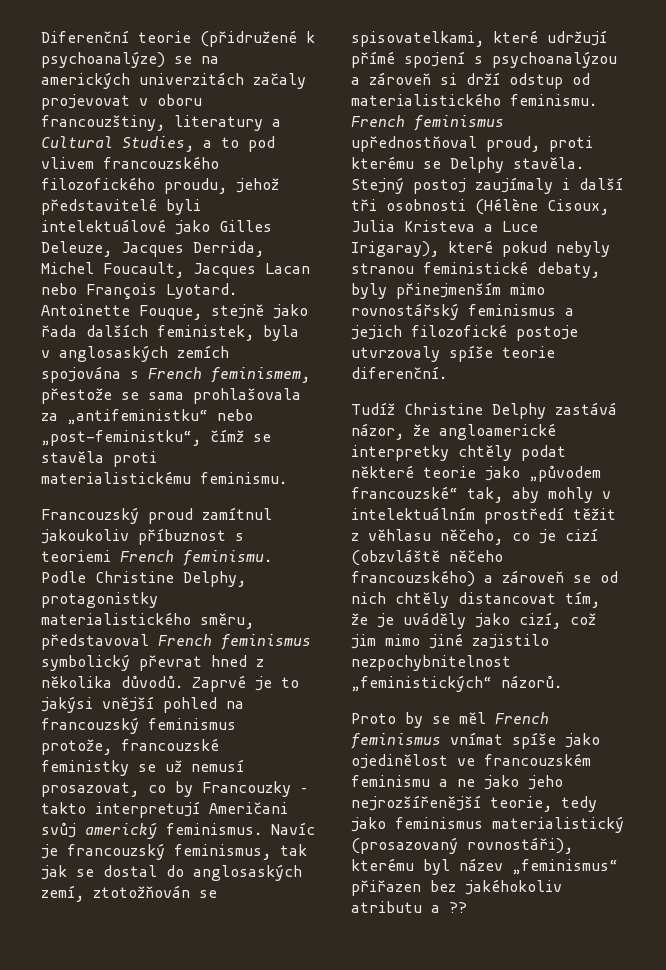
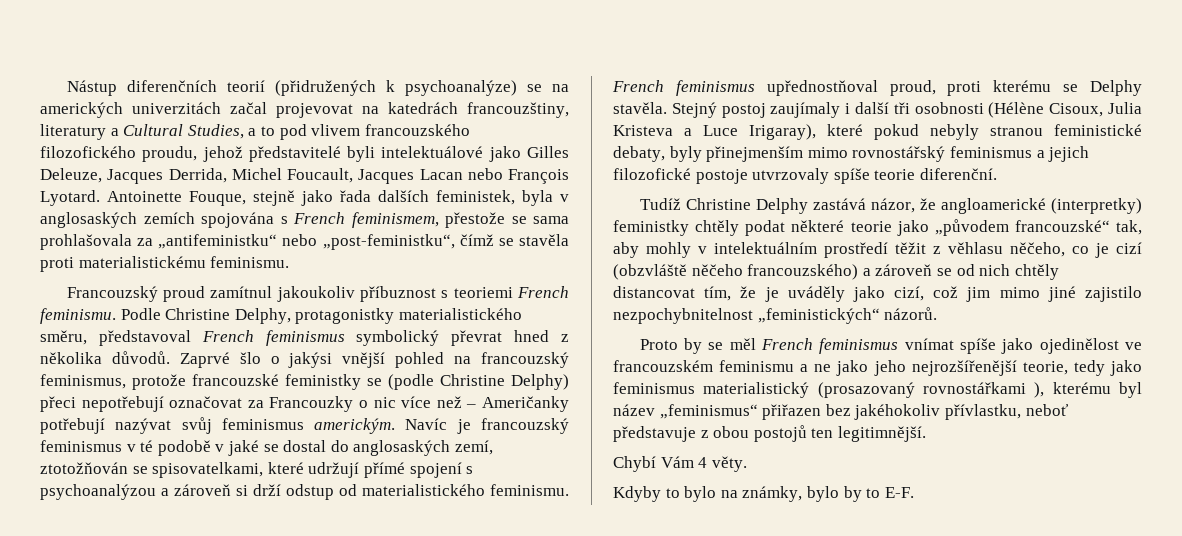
- Diferenční teorie (přidružené k psychoanalýze) se na amerických univerzitách začaly projevovat v oboru francouzštiny, literatury a Cultural Studies, a to pod vlivem francouzského filozofického proudu, jehož představitelé byli intelektuálové jako Gilles Deleuze, Jacques Derrida, Michel Foucault, Jacques Lacan nebo François Lyotard.
+ Nástup diferenčních teorií (přidružených k psychoanalýze) se na amerických univerzitách začal projevovat na katedrách francouzštiny, literatury a Cultural Studies, a to pod vlivem francouzského filozofického proudu, jehož představitelé byli intelektuálové jako Gilles Deleuze, Jacques Derrida, Michel Foucault, Jacques Lacan nebo François Lyotard.
- Zaprvé je to jakýsi vnější pohled na francouzský feminismus protože, francouzské feministky se už nemusí prosazovat, co by Francouzky – takto interpretují Američani svůj americký feminismus. Navíc je francouzský feminismus, tak jak se dostal do anglosaských zemí, ztotožňován se spisovatelkami, které udržují přímé spojení s psychoanalýzou a zároveň si drží odstup od materialistického feminismu.
+ Zaprvé šlo o jakýsi vnější pohled na francouzský feminismus, protože francouzské feministky se (podle Christine Delphy) přeci nepotřebují označovat za Francouzky o nic více než – Američanky potřebují nazývat svůj feminismus americkým. Navíc je francouzský feminismus v té podobě v jaké se dostal do anglosaských zemí, ztotožňován se spisovatelkami, které udržují přímé spojení s psychoanalýzou a zároveň si drží odstup od materialistického feminismu.
- Tudíž Christine Delphy zastává názor, že angloamerické interpretky chtěly podat některé teorie jako „původem francouzské“ tak, aby mohly v intelektuálním prostředí těžit z věhlasu něčeho, co je cizí (obzvláště něčeho francouzského) a zároveň se od nich chtěly distancovat tím, že je uváděly jako cizí, což jim mimo jiné zajistilo nezpochybnitelnost „feministických“ názorů.
+ Tudíž Christine Delphy zastává názor, že angloamerické (interpretky) feministky chtěly podat některé teorie jako „původem francouzské“ tak, aby mohly v intelektuálním prostředí těžit z věhlasu něčeho, co je cizí (obzvláště něčeho francouzského) a zároveň se od nich chtěly distancovat tím, že je uváděly jako cizí, což jim mimo jiné zajistilo nezpochybnitelnost „feministických“ názorů.
- Proto by se měl French feminismus vnímat spíše jako ojedinělost ve francouzském feminismu a ne jako jeho nejrozšířenější teorie, tedy jako feminismus materialistický (prosazovaný rovnostáři), kterému byl název „feminismus“ přiřazen bez jakéhokoliv atributu a ??
+ Proto by se měl French feminismus vnímat spíše jako ojedinělost ve francouzském feminismu a ne jako jeho nejrozšířenější teorie, tedy jako feminismus materialistický (prosazovaný rovnostářkami ), kterému byl název „feminismus“ přiřazen bez jakéhokoliv přívlastku, neboť představuje z obou postojů ten legitimnější.
+ Chybí Vám 4 věty.
+ Kdyby to bylo na známky, bylo by to E-F.

